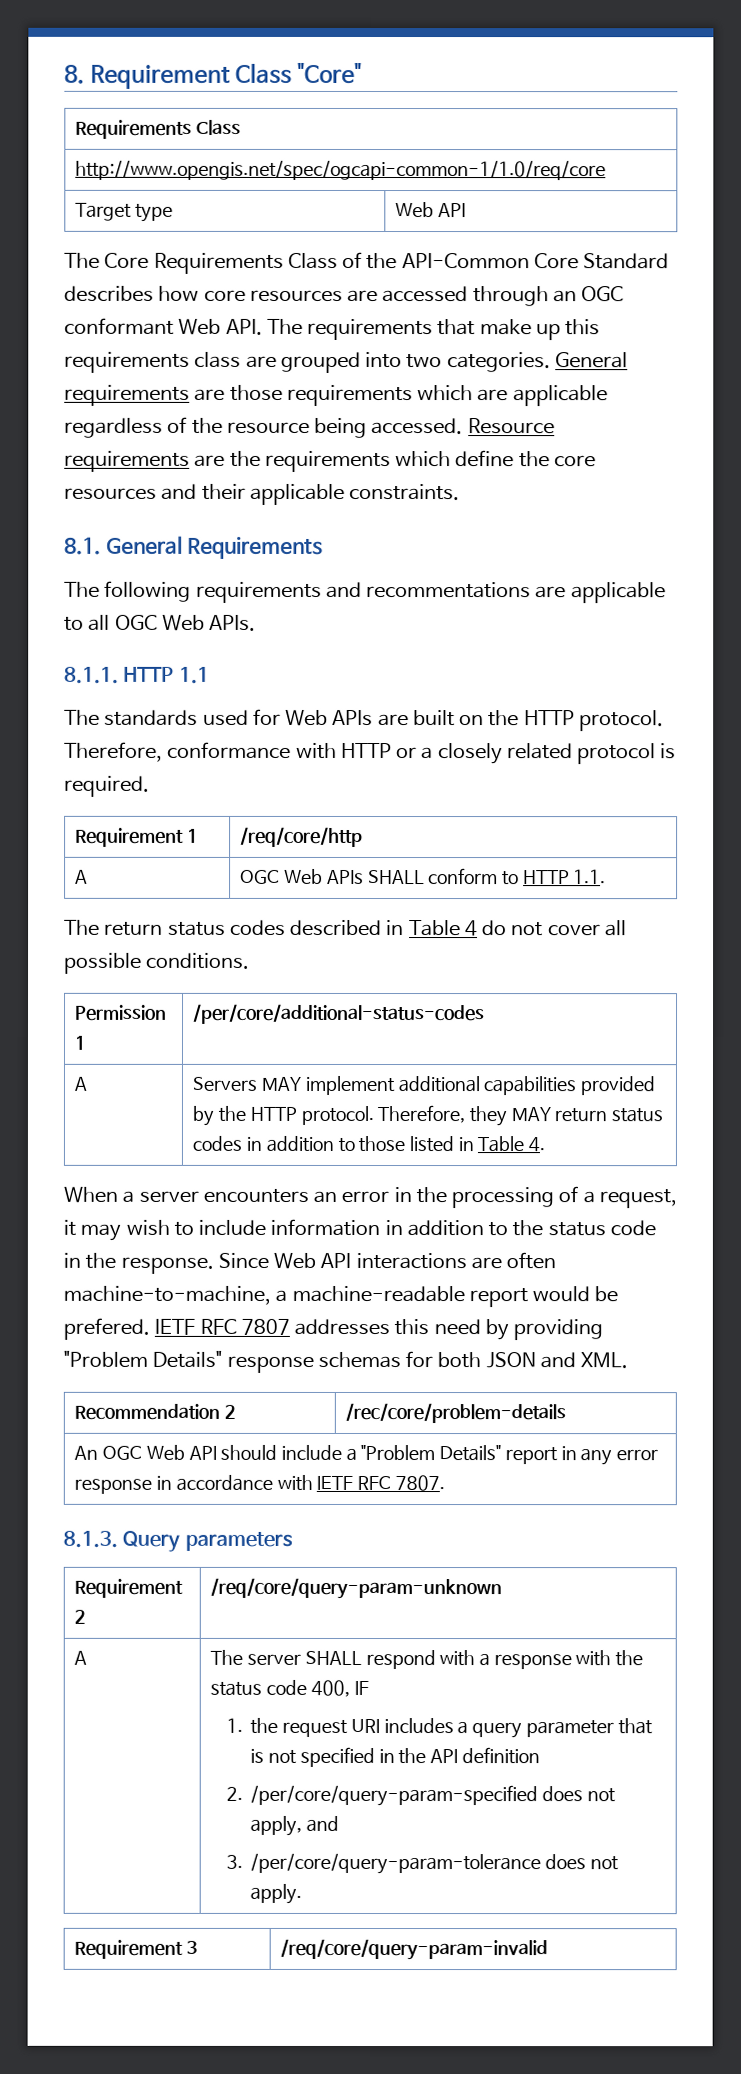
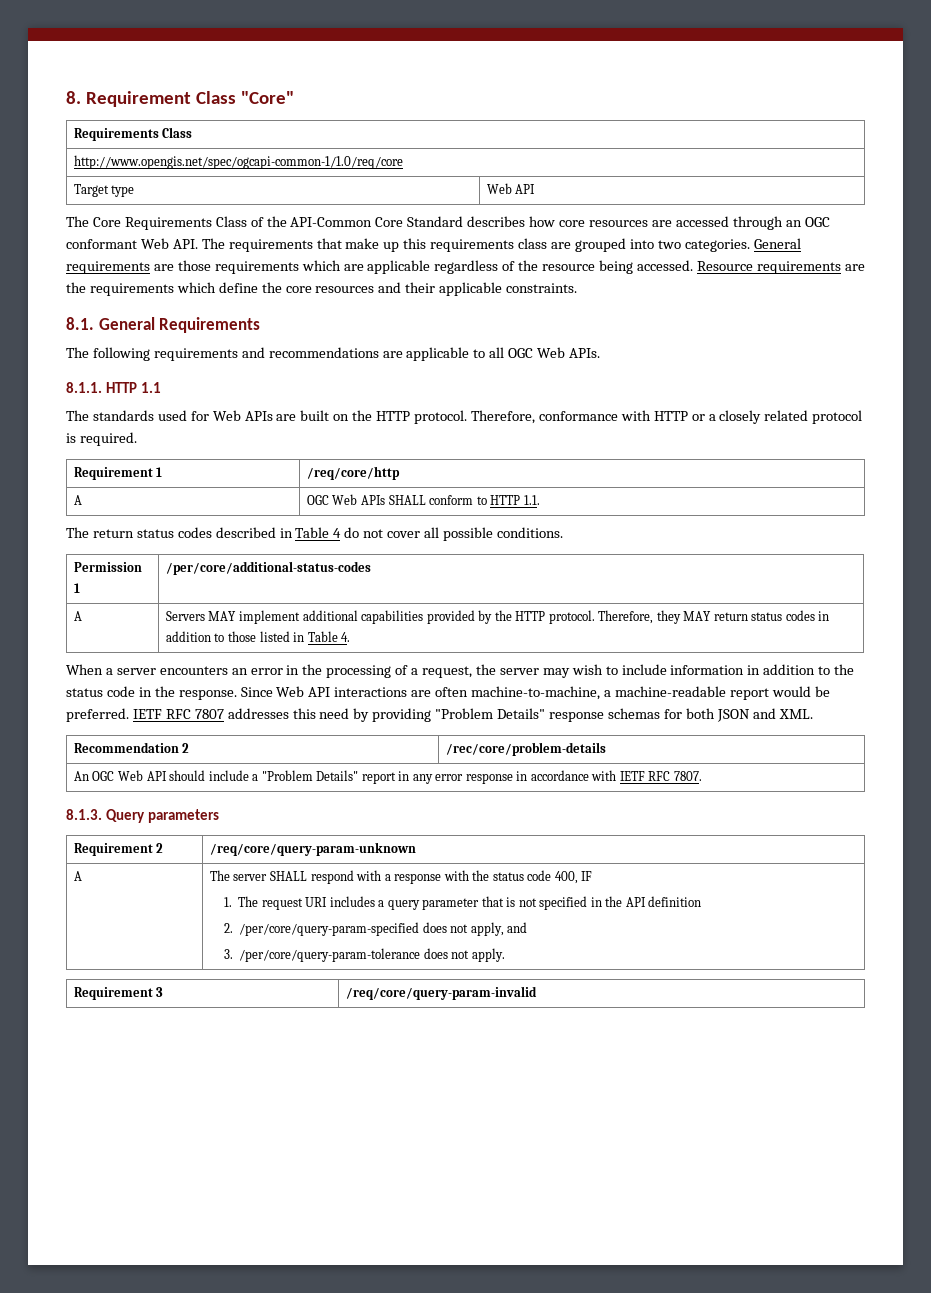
- The following requirements and recommentations are applicable to all OGC Web APIs.
+ The following requirements and recommendations are applicable to all OGC Web APIs.
- When a server encounters an error in the processing of a request, it may wish to include information in addition to the status code in the response.
+ When a server encounters an error in the processing of a request, the server may wish to include information in addition to the status code in the response.
- Since Web API interactions are often machine-to-machine, a machine-readable report would be prefered.
+ Since Web API interactions are often machine-to-machine, a machine-readable report would be preferred.
- 1. the request URI includes a query parameter that is not specified in the API definition
+ 1. The request URI includes a query parameter that is not specified in the API definition

